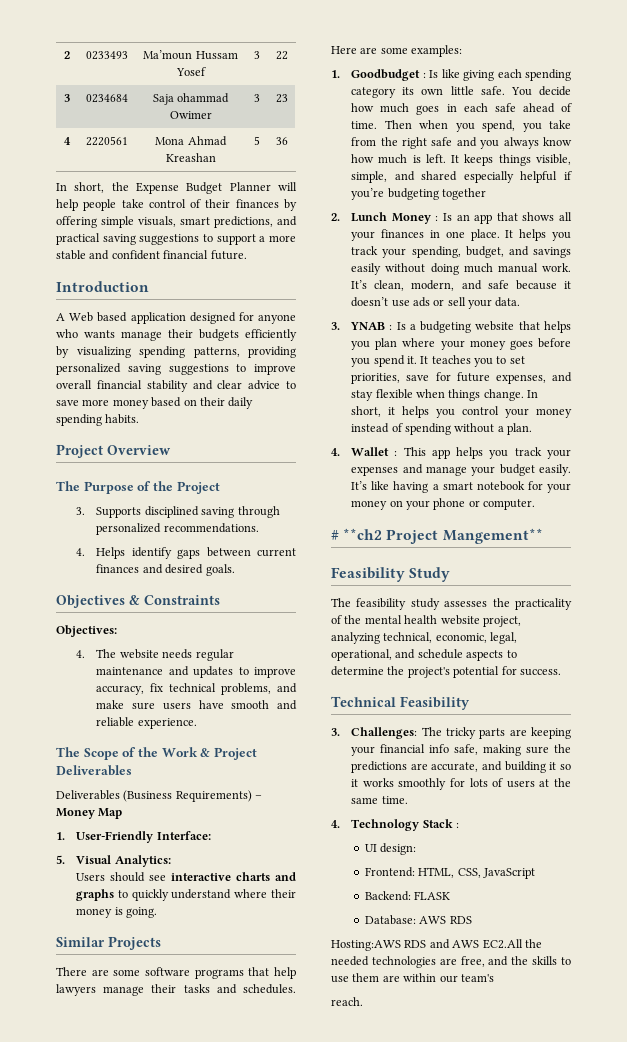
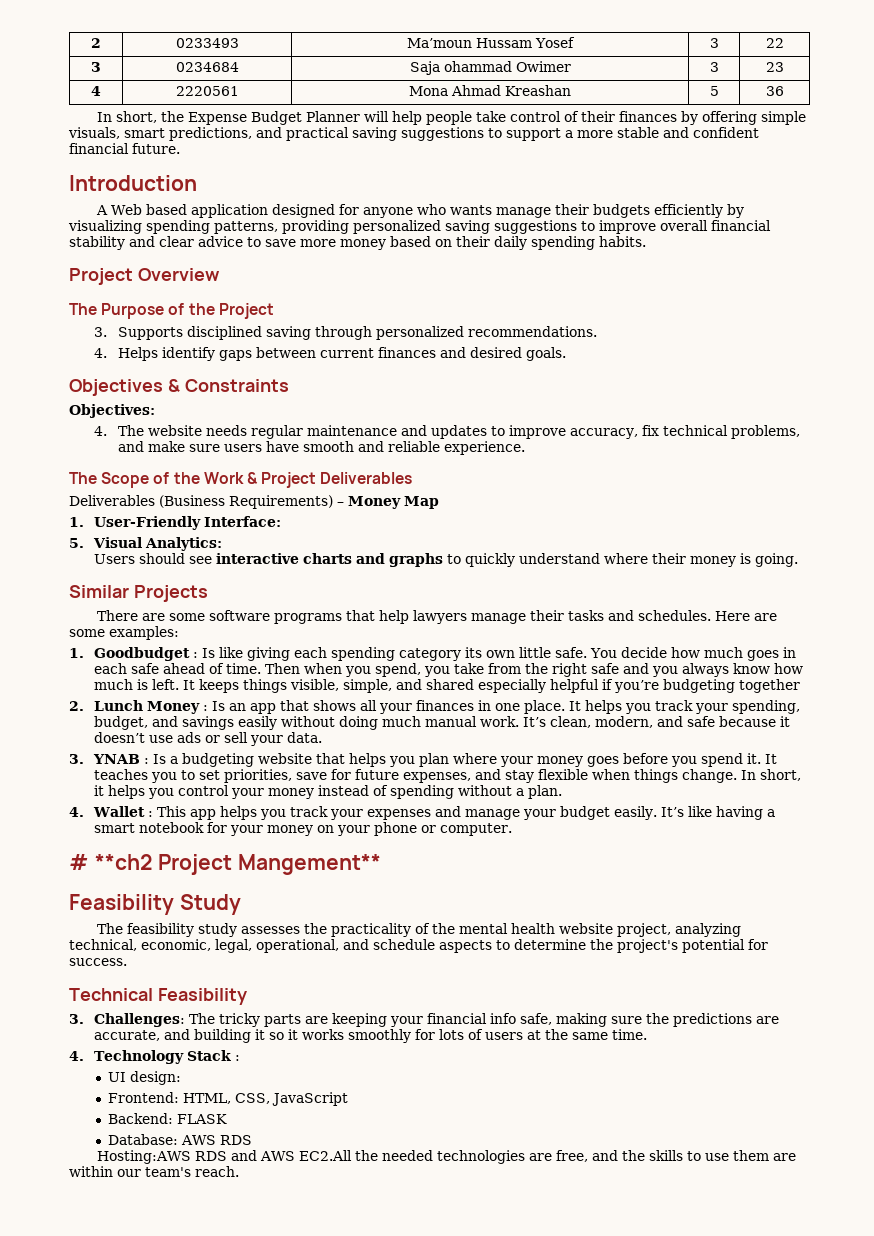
- Hosting:AWS RDS and AWS EC2.All the needed technologies are free, and the skills to use them are within our team's
- reach.
+ Hosting:AWS RDS and AWS EC2.All the needed technologies are free, and the skills to use them are within our team's reach.

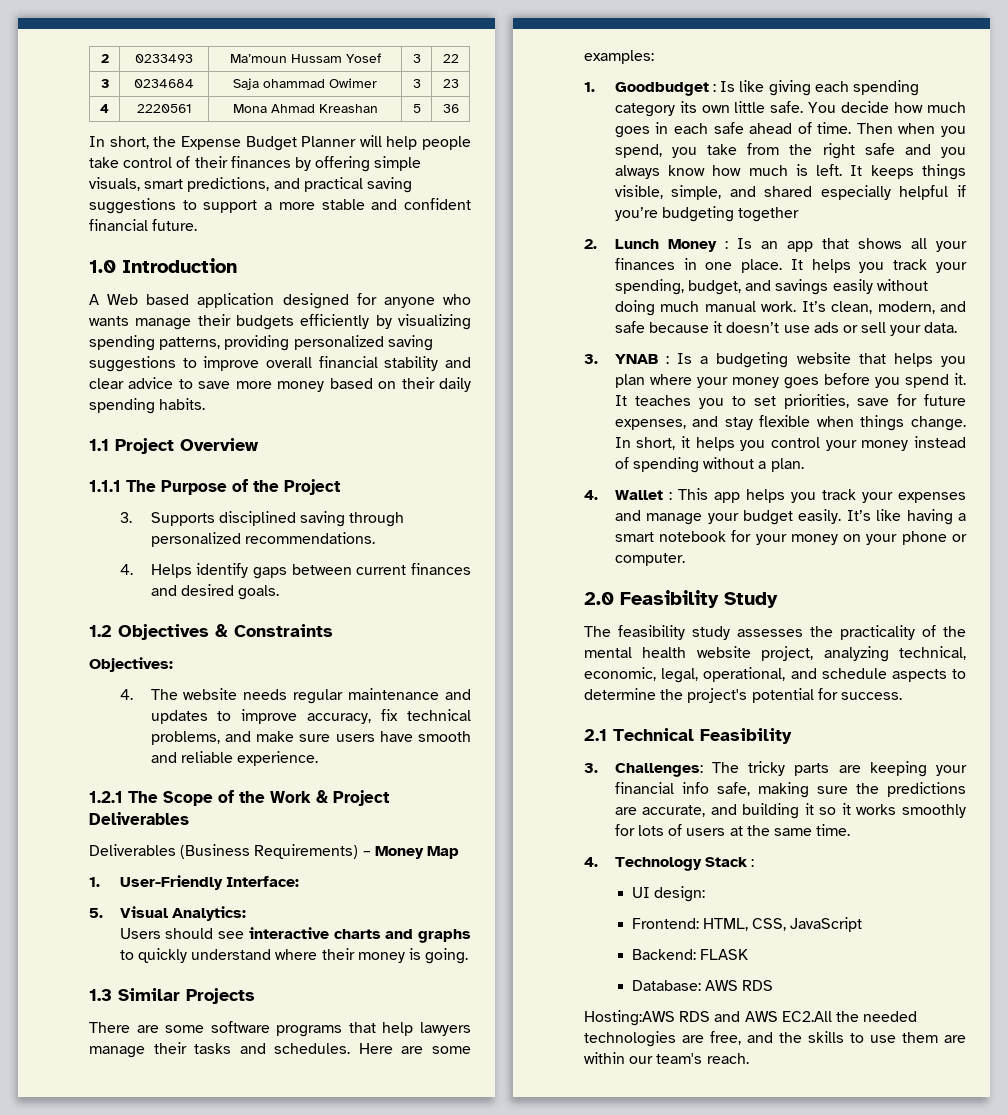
- Introduction
+ 1.0 Introduction
- Project Overview
+ 1.1 Project Overview
- The Purpose of the Project
+ 1.1.1 The Purpose of the Project
- Objectives & Constraints
+ 1.2 Objectives & Constraints
- The Scope of the Work & Project Deliverables
+ 1.2.1 The Scope of the Work & Project Deliverables
- Similar Projects
+ 1.3 Similar Projects
- # **ch2 Project Mangement**
- Feasibility Study
+ 2.0 Feasibility Study
- Technical Feasibility
+ 2.1 Technical Feasibility

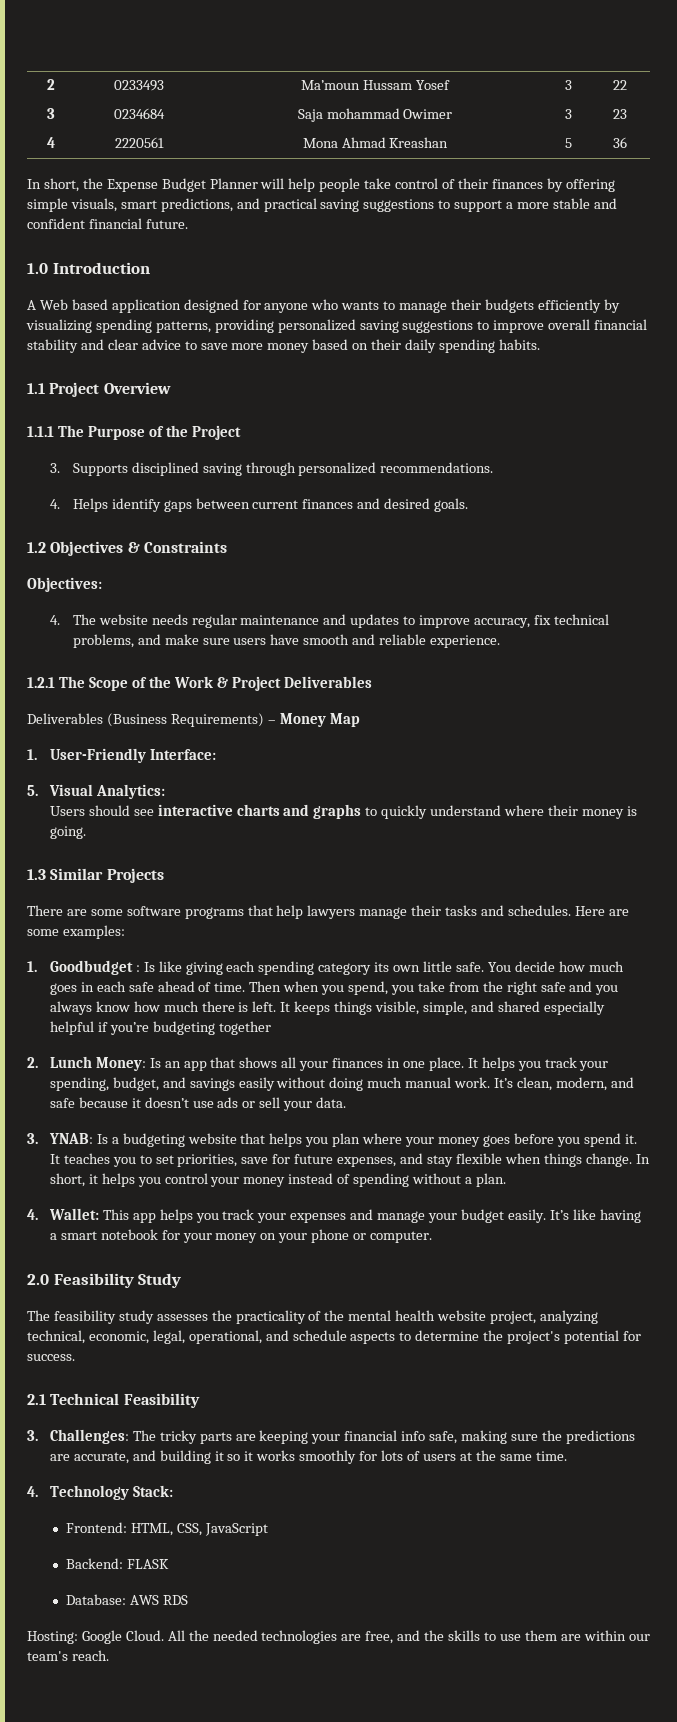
- 3 | 0234684 | Saja ohammad Owimer | 3 | 23
+ 3 | 0234684 | Saja mohammad Owimer | 3 | 23
- A Web based application designed for anyone who wants manage their budgets efficiently by visualizing spending patterns, providing personalized saving suggestions to improve overall financial stability and clear advice to save more money based on their daily spending habits.
+ A Web based application designed for anyone who wants to manage their budgets efficiently by visualizing spending patterns, providing personalized saving suggestions to improve overall financial stability and clear advice to save more money based on their daily spending habits.
- Then when you spend, you take from the right safe and you always know how much is left.
+ Then when you spend, you take from the right safe and you always know how much there is left.
- 2. Lunch Money : Is an app that shows all your finances in one place.
+ 2. Lunch Money: Is an app that shows all your finances in one place.
- 3. YNAB : Is a budgeting website that helps you plan where your money goes before you spend it.
+ 3. YNAB: Is a budgeting website that helps you plan where your money goes before you spend it.
- 4. Wallet : This app helps you track your expenses and manage your budget easily.
+ 4. Wallet: This app helps you track your expenses and manage your budget easily.
- 4. Technology Stack :
- UI design:
+ 4. Technology Stack:
- Hosting:AWS RDS and AWS EC2.All the needed technologies are free, and the skills to use them are within our team's reach.
+ Hosting: Google Cloud. All the needed technologies are free, and the skills to use them are within our team's reach.

